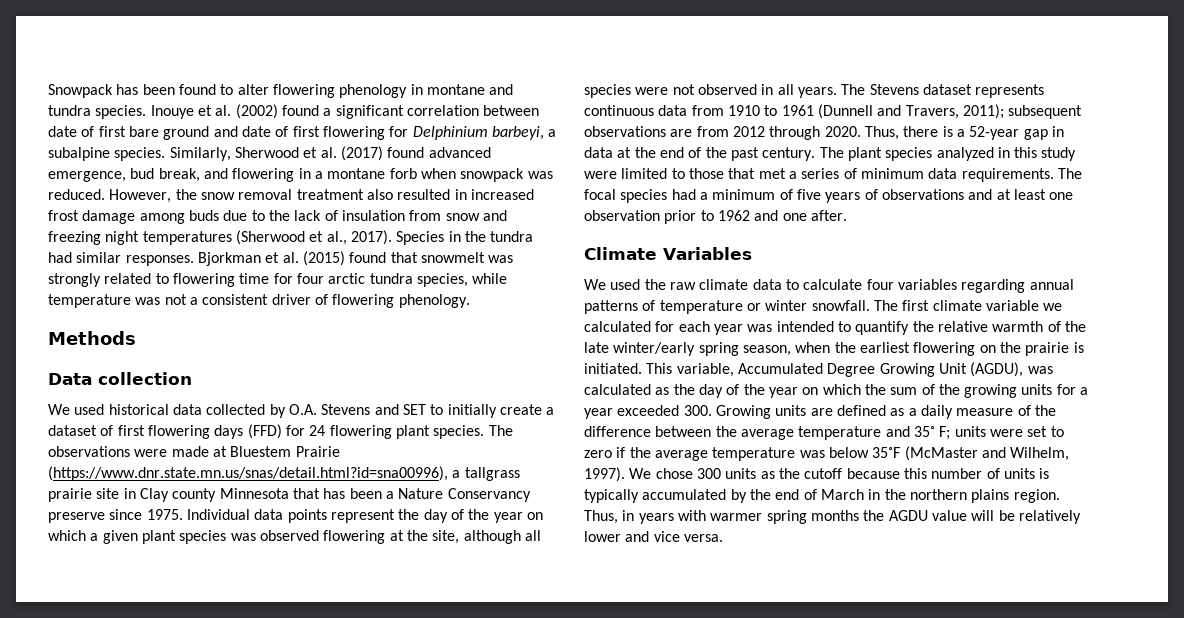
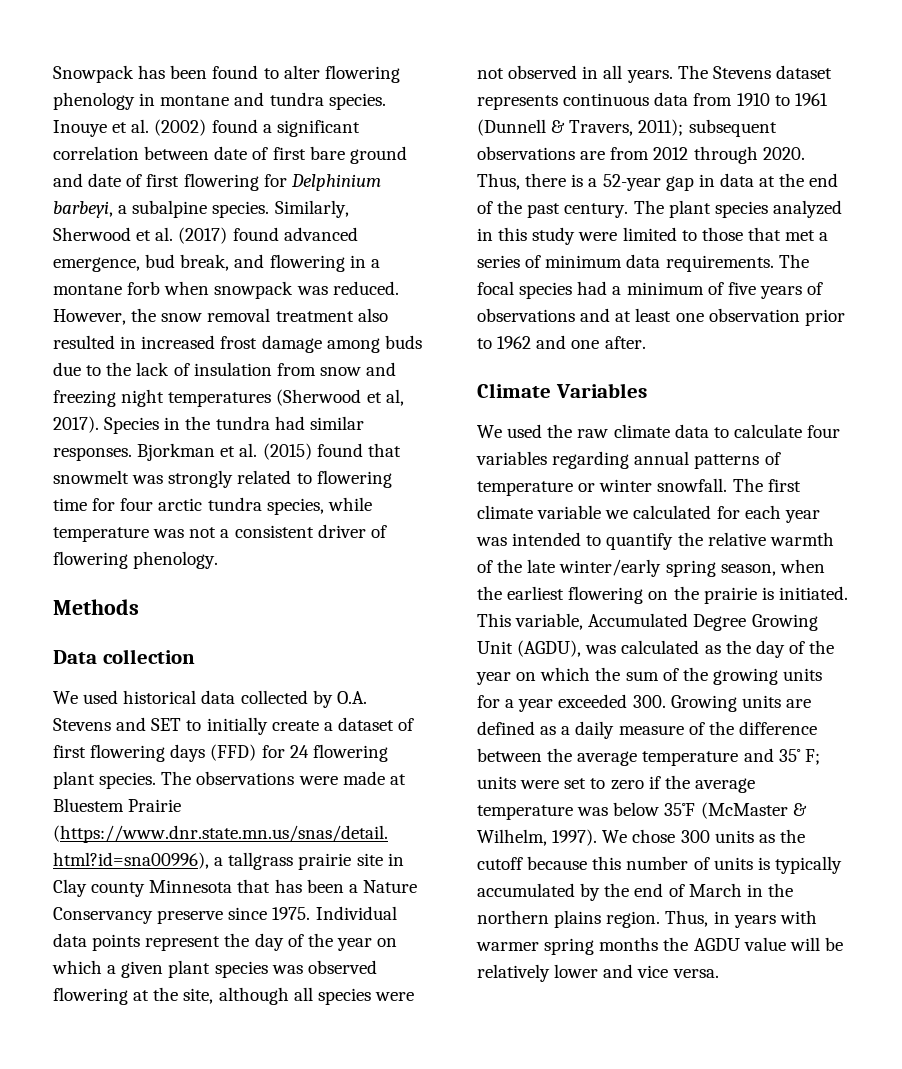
- However, the snow removal treatment also resulted in increased frost damage among buds due to the lack of insulation from snow and freezing night temperatures (Sherwood et al., 2017).
+ However, the snow removal treatment also resulted in increased frost damage among buds due to the lack of insulation from snow and freezing night temperatures (Sherwood et al, 2017).
- The Stevens dataset represents continuous data from 1910 to 1961 (Dunnell and Travers, 2011); subsequent observations are from 2012 through 2020.
+ The Stevens dataset represents continuous data from 1910 to 1961 (Dunnell & Travers, 2011); subsequent observations are from 2012 through 2020.
- units were set to zero if the average temperature was below 35˚F (McMaster and Wilhelm, 1997).
+ units were set to zero if the average temperature was below 35˚F (McMaster & Wilhelm, 1997).

